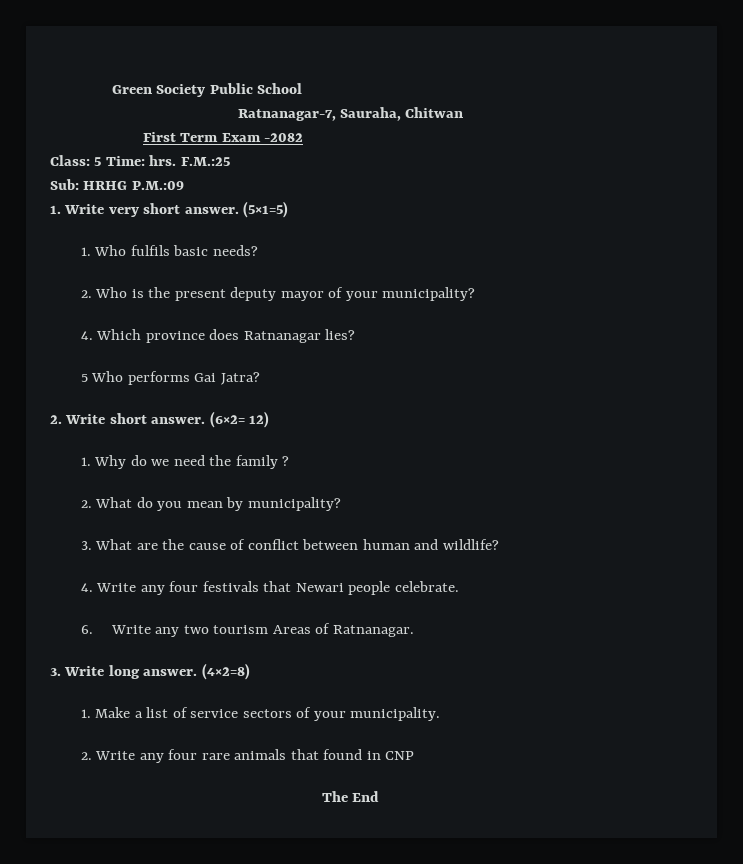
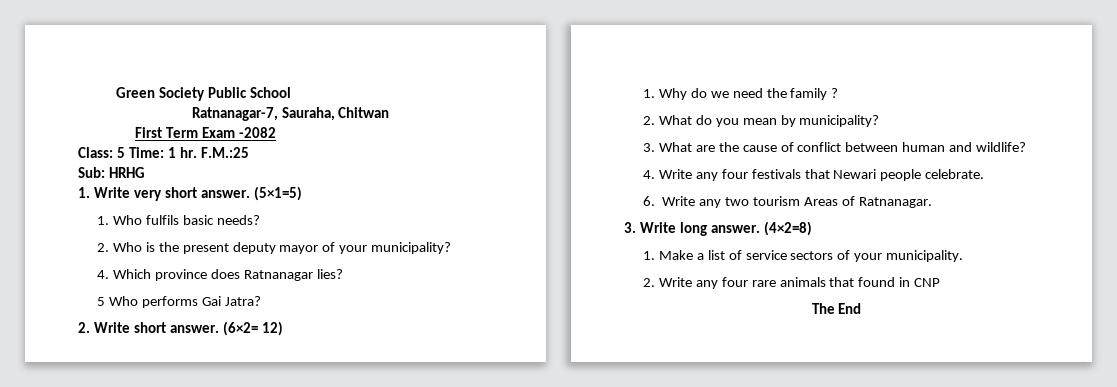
- Class: 5 Time: hrs.
+ Class: 5 Time: 1 hr.
- Sub: HRHG P.M.:09
+ Sub: HRHG

